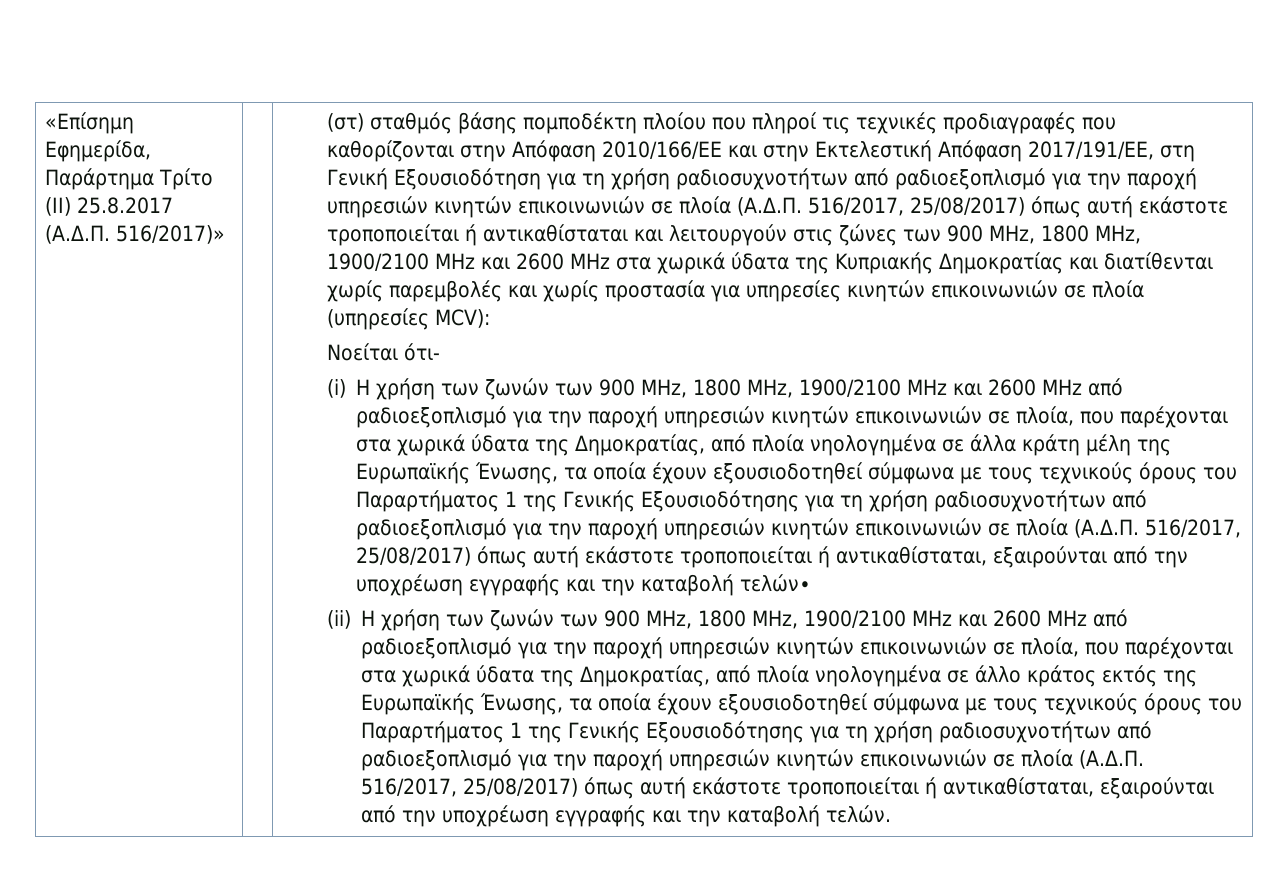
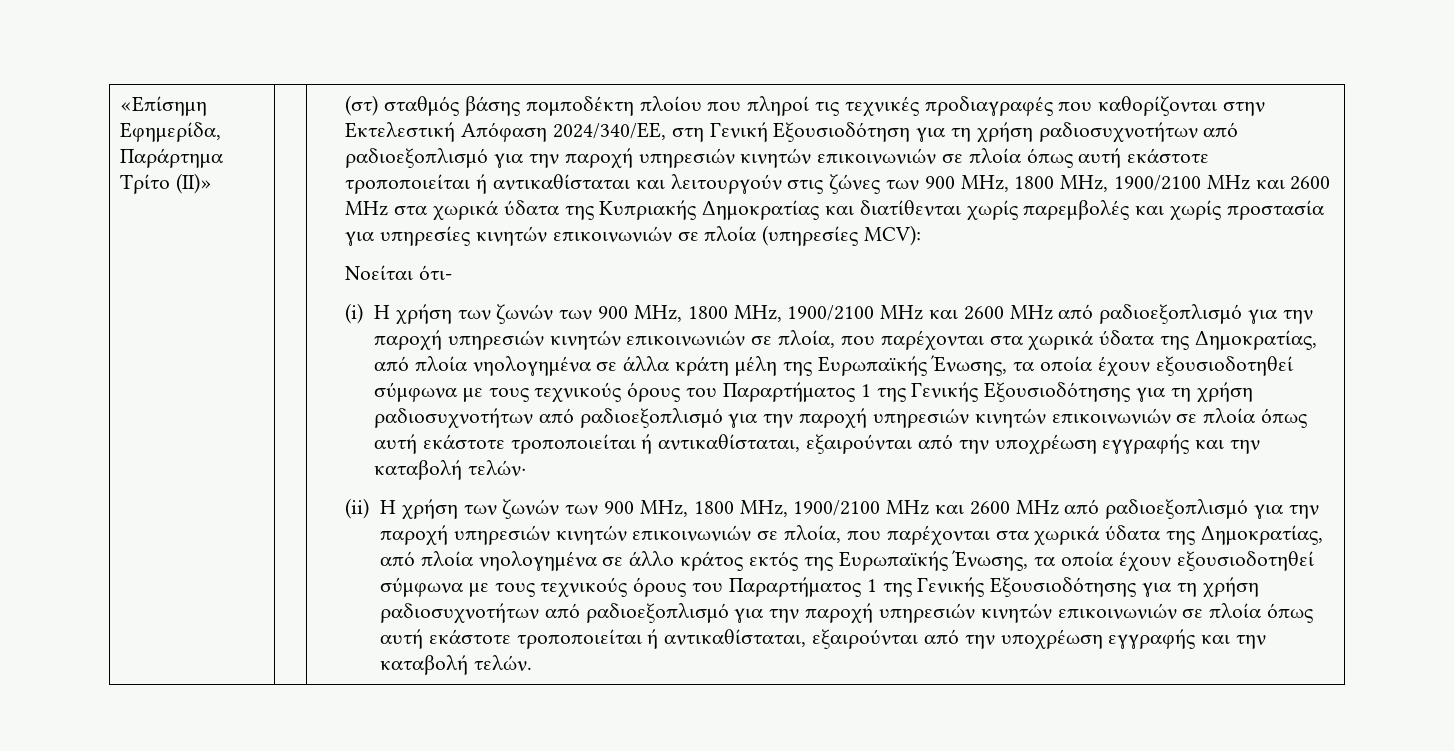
- «Επίσημη Εφημερίδα, Παράρτημα Τρίτο (ΙΙ) 25.8.2017 (Α.Δ.Π. 516/2017)»
+ «Επίσημη Εφημερίδα, Παράρτημα Τρίτο (ΙΙ)»
- (στ) σταθμός βάσης πομποδέκτη πλοίου που πληροί τις τεχνικές προδιαγραφές που καθορίζονται στην Απόφαση 2010/166/EΕ και στην Εκτελεστική Απόφαση 2017/191/ΕΕ, στη Γενική Εξουσιοδότηση για τη χρήση ραδιοσυχνοτήτων από ραδιοεξοπλισμό για την παροχή υπηρεσιών κινητών επικοινωνιών σε πλοία (Α.Δ.Π. 516/2017, 25/08/2017) όπως αυτή εκάστοτε τροποποιείται ή αντικαθίσταται και λειτουργούν στις ζώνες των 900 MHz, 1800 ΜΗz, 1900/2100 MHz και 2600 MHz στα χωρικά ύδατα της Κυπριακής Δημοκρατίας και διατίθενται χωρίς παρεμβολές και χωρίς προστασία για υπηρεσίες κινητών επικοινωνιών σε πλοία (υπηρεσίες MCV):
+ (στ) σταθμός βάσης πομποδέκτη πλοίου που πληροί τις τεχνικές προδιαγραφές που καθορίζονται στην Εκτελεστική Απόφαση 2024/340/EE, στη Γενική Εξουσιοδότηση για τη χρήση ραδιοσυχνοτήτων από ραδιοεξοπλισμό για την παροχή υπηρεσιών κινητών επικοινωνιών σε πλοία όπως αυτή εκάστοτε τροποποιείται ή αντικαθίσταται και λειτουργούν στις ζώνες των 900 MHz, 1800 ΜΗz, 1900/2100 MHz και 2600 MHz στα χωρικά ύδατα της Κυπριακής Δημοκρατίας και διατίθενται χωρίς παρεμβολές και χωρίς προστασία για υπηρεσίες κινητών επικοινωνιών σε πλοία (υπηρεσίες MCV):
- (i) Η χρήση των ζωνών των 900 MHz, 1800 ΜΗz, 1900/2100 MHz και 2600 MHz από ραδιοεξοπλισμό για την παροχή υπηρεσιών κινητών επικοινωνιών σε πλοία, που παρέχονται στα χωρικά ύδατα της Δημοκρατίας, από πλοία νηολογημένα σε άλλα κράτη μέλη της Ευρωπαϊκής Ένωσης, τα οποία έχουν εξουσιοδοτηθεί σύμφωνα με τους τεχνικούς όρους του Παραρτήματος 1 της Γενικής Εξουσιοδότησης για τη χρήση ραδιοσυχνοτήτων από ραδιοεξοπλισμό για την παροχή υπηρεσιών κινητών επικοινωνιών σε πλοία (Α.Δ.Π. 516/2017, 25/08/2017) όπως αυτή εκάστοτε τροποποιείται ή αντικαθίσταται, εξαιρούνται από την υποχρέωση εγγραφής και την καταβολή τελών∙
+ (i) Η χρήση των ζωνών των 900 MHz, 1800 ΜΗz, 1900/2100 MHz και 2600 MHz από ραδιοεξοπλισμό για την παροχή υπηρεσιών κινητών επικοινωνιών σε πλοία, που παρέχονται στα χωρικά ύδατα της Δημοκρατίας, από πλοία νηολογημένα σε άλλα κράτη μέλη της Ευρωπαϊκής Ένωσης, τα οποία έχουν εξουσιοδοτηθεί σύμφωνα με τους τεχνικούς όρους του Παραρτήματος 1 της Γενικής Εξουσιοδότησης για τη χρήση ραδιοσυχνοτήτων από ραδιοεξοπλισμό για την παροχή υπηρεσιών κινητών επικοινωνιών σε πλοία όπως αυτή εκάστοτε τροποποιείται ή αντικαθίσταται, εξαιρούνται από την υποχρέωση εγγραφής και την καταβολή τελών∙
- (ii) Η χρήση των ζωνών των 900 MHz, 1800 ΜΗz, 1900/2100 MHz και 2600 MHz από ραδιοεξοπλισμό για την παροχή υπηρεσιών κινητών επικοινωνιών σε πλοία, που παρέχονται στα χωρικά ύδατα της Δημοκρατίας, από πλοία νηολογημένα σε άλλο κράτος εκτός της Ευρωπαϊκής Ένωσης, τα οποία έχουν εξουσιοδοτηθεί σύμφωνα με τους τεχνικούς όρους του Παραρτήματος 1 της Γενικής Εξουσιοδότησης για τη χρήση ραδιοσυχνοτήτων από ραδιοεξοπλισμό για την παροχή υπηρεσιών κινητών επικοινωνιών σε πλοία (Α.Δ.Π. 516/2017, 25/08/2017) όπως αυτή εκάστοτε τροποποιείται ή αντικαθίσταται, εξαιρούνται από την υποχρέωση εγγραφής και την καταβολή τελών.
+ (ii) Η χρήση των ζωνών των 900 MHz, 1800 ΜΗz, 1900/2100 MHz και 2600 MHz από ραδιοεξοπλισμό για την παροχή υπηρεσιών κινητών επικοινωνιών σε πλοία, που παρέχονται στα χωρικά ύδατα της Δημοκρατίας, από πλοία νηολογημένα σε άλλο κράτος εκτός της Ευρωπαϊκής Ένωσης, τα οποία έχουν εξουσιοδοτηθεί σύμφωνα με τους τεχνικούς όρους του Παραρτήματος 1 της Γενικής Εξουσιοδότησης για τη χρήση ραδιοσυχνοτήτων από ραδιοεξοπλισμό για την παροχή υπηρεσιών κινητών επικοινωνιών σε πλοία όπως αυτή εκάστοτε τροποποιείται ή αντικαθίσταται, εξαιρούνται από την υποχρέωση εγγραφής και την καταβολή τελών.

